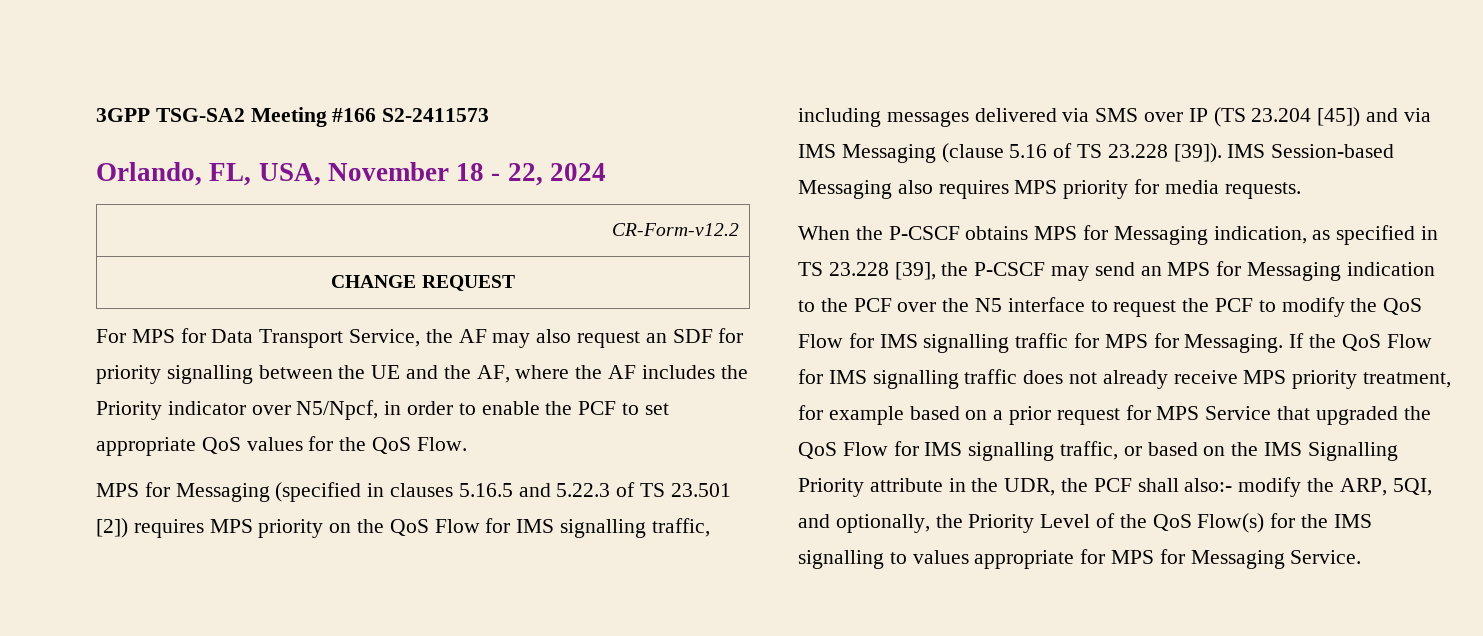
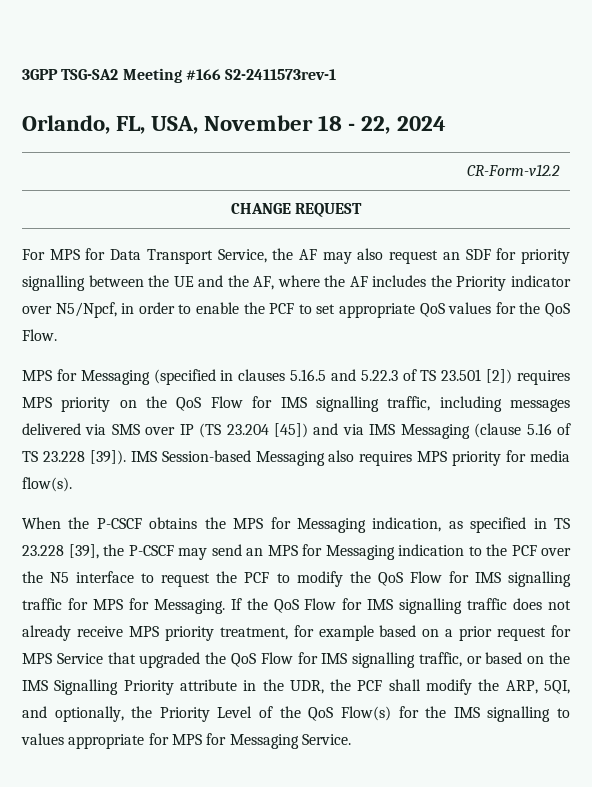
- 3GPP TSG-SA2 Meeting #166 S2-2411573
+ 3GPP TSG-SA2 Meeting #166 S2-2411573rev-1
- IMS Session-based Messaging also requires MPS priority for media requests.
+ IMS Session-based Messaging also requires MPS priority for media flow(s).
- When the P-CSCF obtains MPS for Messaging indication, as specified in TS 23.228 [39], the P-CSCF may send an MPS for Messaging indication to the PCF over the N5 interface to request the PCF to modify the QoS Flow for IMS signalling traffic for MPS for Messaging.
+ When the P-CSCF obtains the MPS for Messaging indication, as specified in TS 23.228 [39], the P-CSCF may send an MPS for Messaging indication to the PCF over the N5 interface to request the PCF to modify the QoS Flow for IMS signalling traffic for MPS for Messaging.
- If the QoS Flow for IMS signalling traffic does not already receive MPS priority treatment, for example based on a prior request for MPS Service that upgraded the QoS Flow for IMS signalling traffic, or based on the IMS Signalling Priority attribute in the UDR, the PCF shall also:- modify the ARP, 5QI, and optionally, the Priority Level of the QoS Flow(s) for the IMS signalling to values appropriate for MPS for Messaging Service.
+ If the QoS Flow for IMS signalling traffic does not already receive MPS priority treatment, for example based on a prior request for MPS Service that upgraded the QoS Flow for IMS signalling traffic, or based on the IMS Signalling Priority attribute in the UDR, the PCF shall modify the ARP, 5QI, and optionally, the Priority Level of the QoS Flow(s) for the IMS signalling to values appropriate for MPS for Messaging Service.

